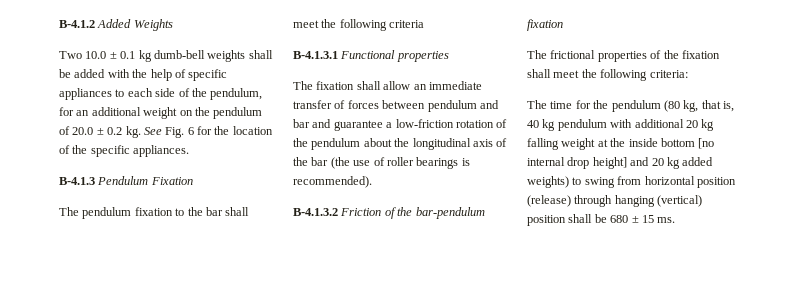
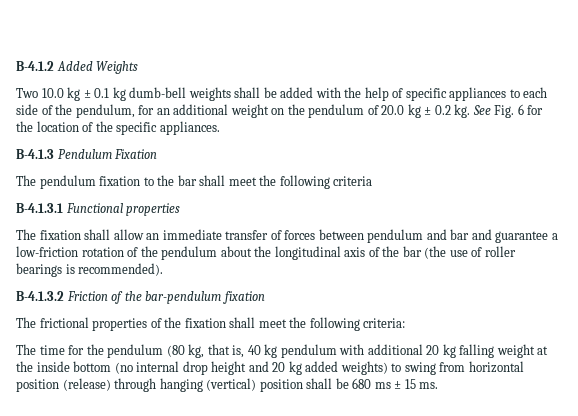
- Two 10.0 ± 0.1 kg dumb-bell weights shall be added with the help of specific appliances to each side of the pendulum, for an additional weight on the pendulum of 20.0 ± 0.2 kg.
+ Two 10.0 kg ± 0.1 kg dumb-bell weights shall be added with the help of specific appliances to each side of the pendulum, for an additional weight on the pendulum of 20.0 kg ± 0.2 kg.
- The time for the pendulum (80 kg, that is, 40 kg pendulum with additional 20 kg falling weight at the inside bottom [no internal drop height] and 20 kg added weights) to swing from horizontal position (release) through hanging (vertical) position shall be 680 ± 15 ms.
+ The time for the pendulum (80 kg, that is, 40 kg pendulum with additional 20 kg falling weight at the inside bottom (no internal drop height and 20 kg added weights) to swing from horizontal position (release) through hanging (vertical) position shall be 680 ms ± 15 ms.

